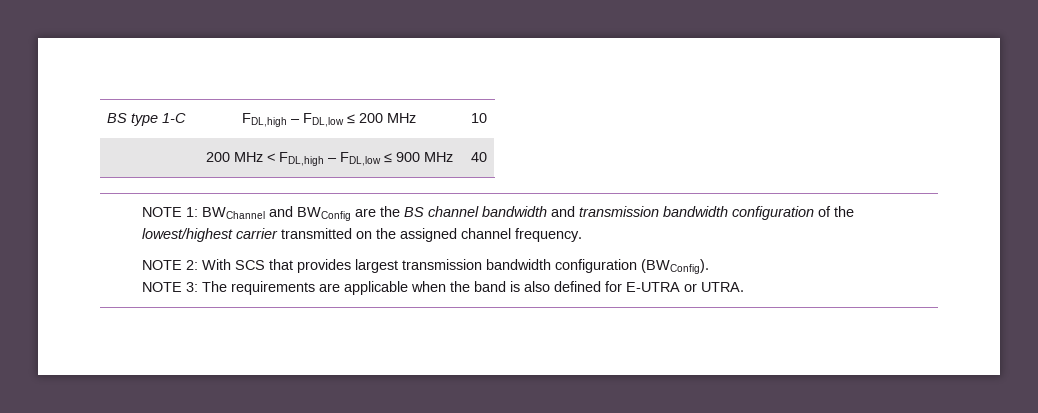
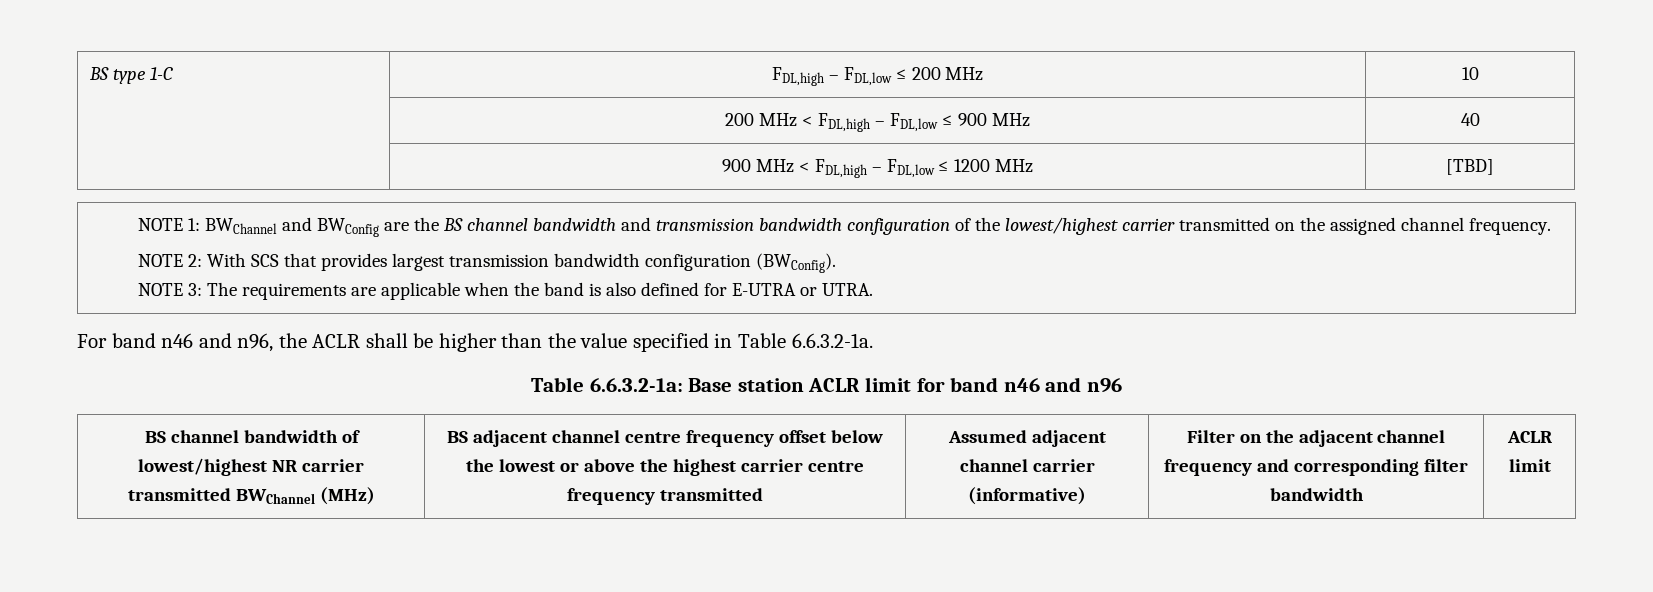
+ | 900 MHz < FDL,high – FDL,low ≤ 1200 MHz | [TBD]
+ For band n46 and n96, the ACLR shall be higher than the value specified in Table 6.6.3.2-1a.
+ Table 6.6.3.2-1a: Base station ACLR limit for band n46 and n96
+ BS channel bandwidth of lowest/highest NR carrier transmitted BWChannel (MHz) | BS adjacent channel centre frequency offset below the lowest or above the highest carrier centre frequency transmitted | Assumed adjacent channel carrier (informative) | Filter on the adjacent channel frequency and corresponding filter bandwidth | ACLR limit

